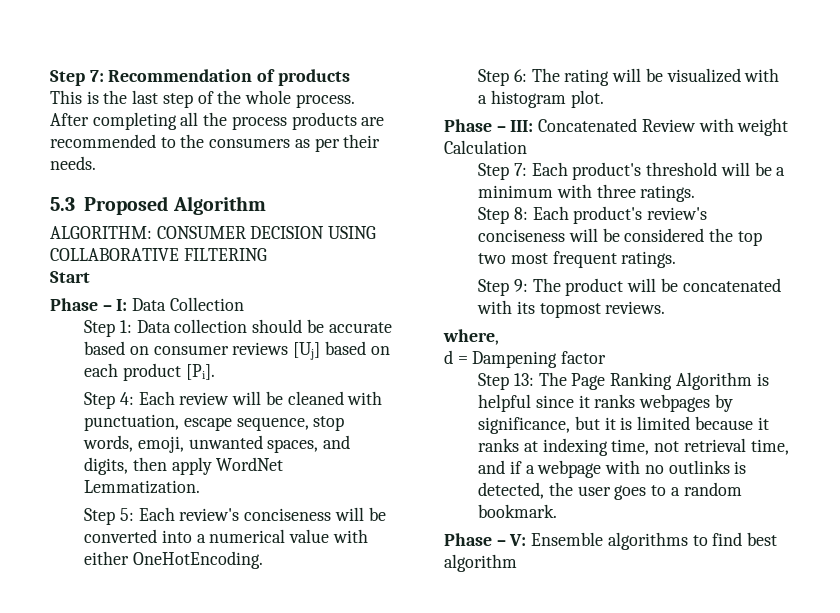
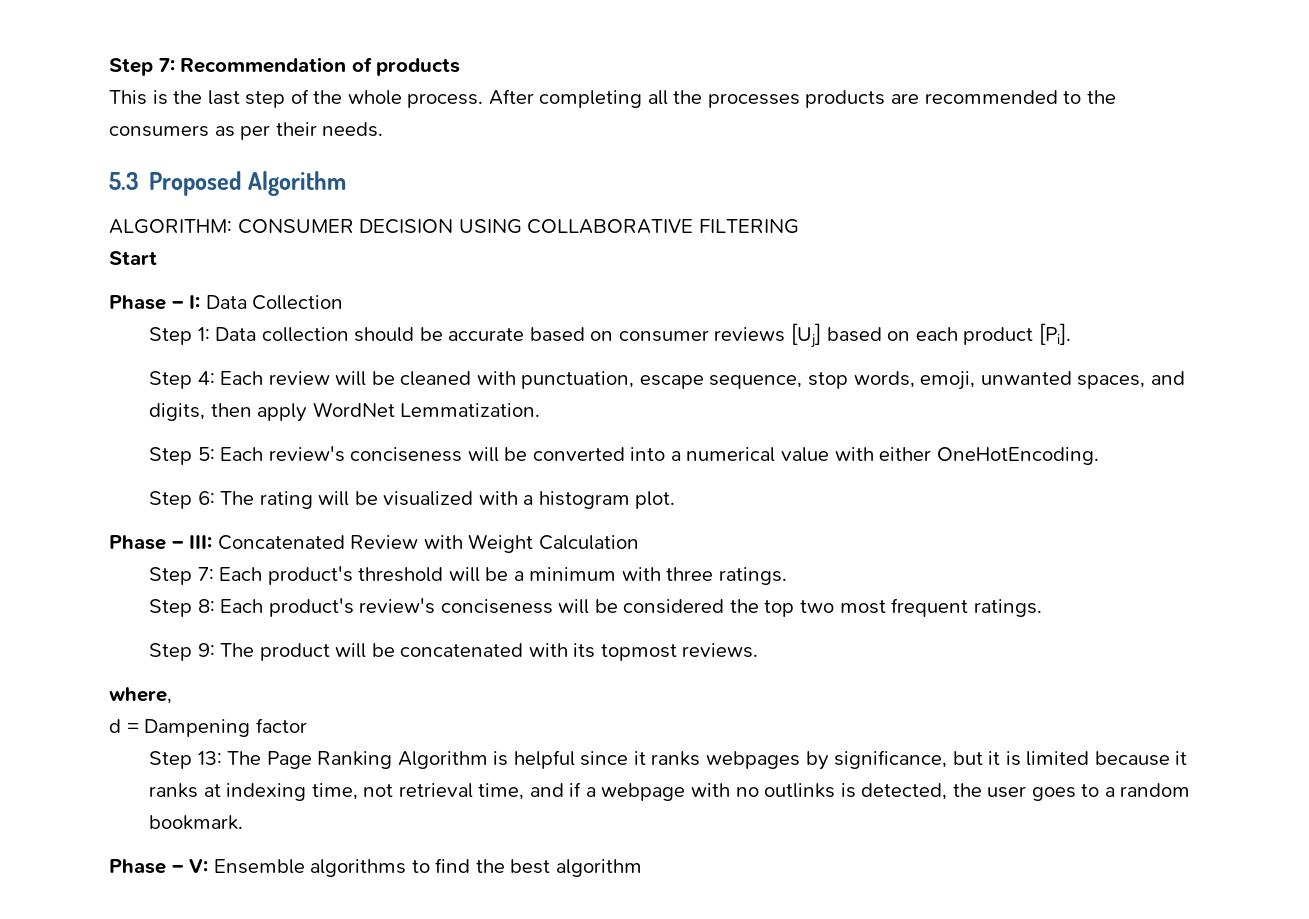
- After completing all the process products are recommended to the consumers as per their needs.
+ After completing all the processes products are recommended to the consumers as per their needs.
- Phase – III: Concatenated Review with weight Calculation
+ Phase – III: Concatenated Review with Weight Calculation
- Phase – V: Ensemble algorithms to find best algorithm
+ Phase – V: Ensemble algorithms to find the best algorithm

